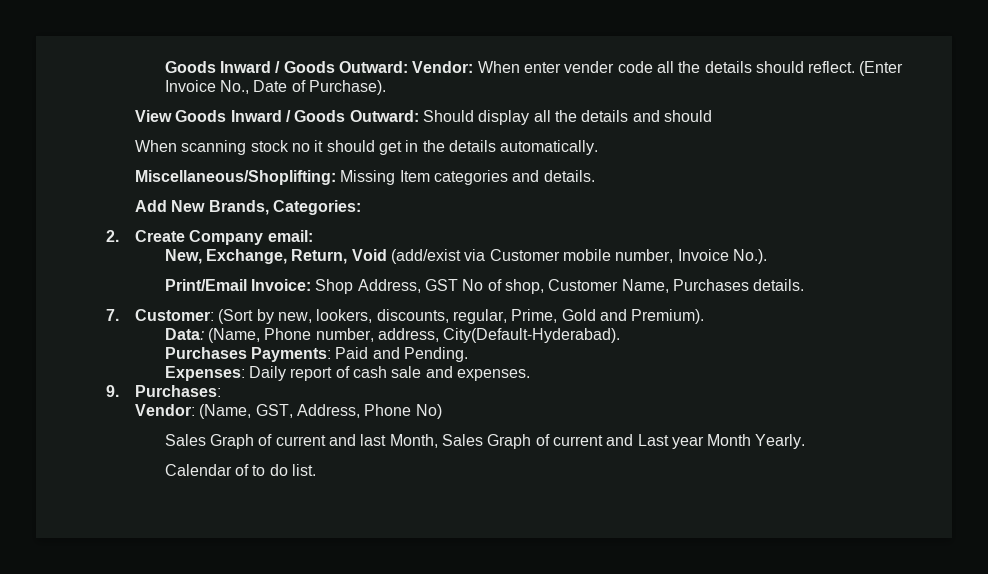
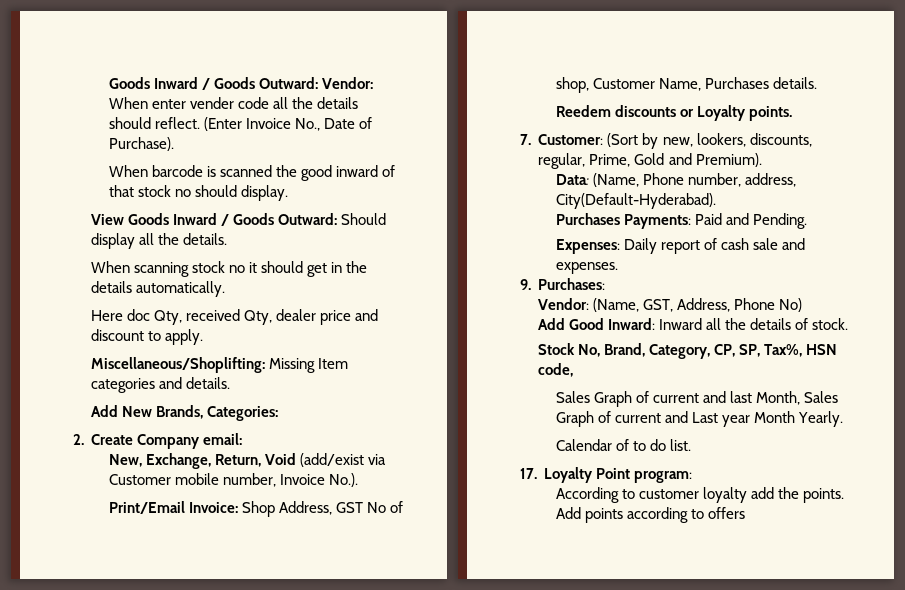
+ When barcode is scanned the good inward of that stock no should display.
- View Goods Inward / Goods Outward: Should display all the details and should
+ View Goods Inward / Goods Outward: Should display all the details.
+ Here doc Qty, received Qty, dealer price and discount to apply.
+ Reedem discounts or Loyalty points.
+ Add Good Inward: Inward all the details of stock.
+ Stock No, Brand, Category, CP, SP, Tax%, HSN code,
+ 17. Loyalty Point program:
+ According to customer loyalty add the points. Add points according to offers

